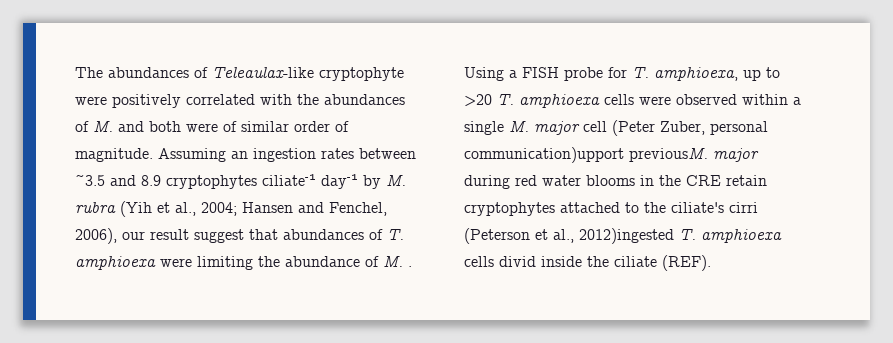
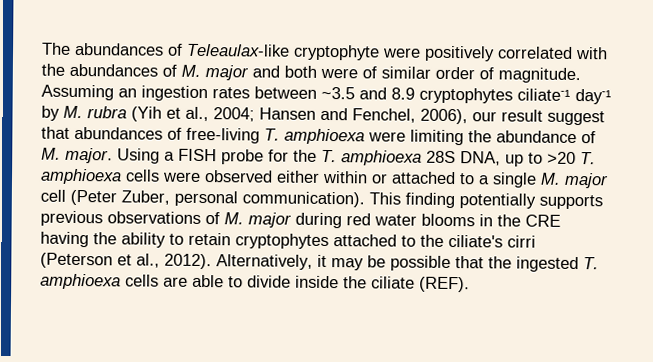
- The abundances of Teleaulax-like cryptophyte were positively correlated with the abundances of M. and both were of similar order of magnitude.
+ The abundances of Teleaulax-like cryptophyte were positively correlated with the abundances of M. major and both were of similar order of magnitude.
- Assuming an ingestion rates between ~3.5 and 8.9 cryptophytes ciliate-¹ day-¹ by M. rubra (Yih et al., 2004; Hansen and Fenchel, 2006), our result suggest that abundances of T. amphioexa were limiting the abundance of M. .
+ Assuming an ingestion rates between ~3.5 and 8.9 cryptophytes ciliate-¹ day-¹ by M. rubra (Yih et al., 2004; Hansen and Fenchel, 2006), our result suggest that abundances of free-living T. amphioexa were limiting the abundance of M. major.
- Using a FISH probe for T. amphioexa, up to >20 T. amphioexa cells were observed within a single M. major cell (Peter Zuber, personal communication)upport previousM. major during red water blooms in the CRE retain cryptophytes attached to the ciliate's cirri (Peterson et al., 2012)ingested T. amphioexa cells divid inside the ciliate (REF).
+ Using a FISH probe for the T. amphioexa 28S DNA, up to >20 T. amphioexa cells were observed either within or attached to a single M. major cell (Peter Zuber, personal communication). This finding potentially supports previous observations of M. major during red water blooms in the CRE having the ability to retain cryptophytes attached to the ciliate's cirri (Peterson et al., 2012). Alternatively, it may be possible that the ingested T. amphioexa cells are able to divide inside the ciliate (REF).

